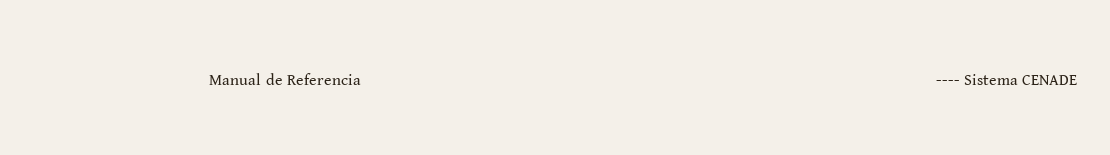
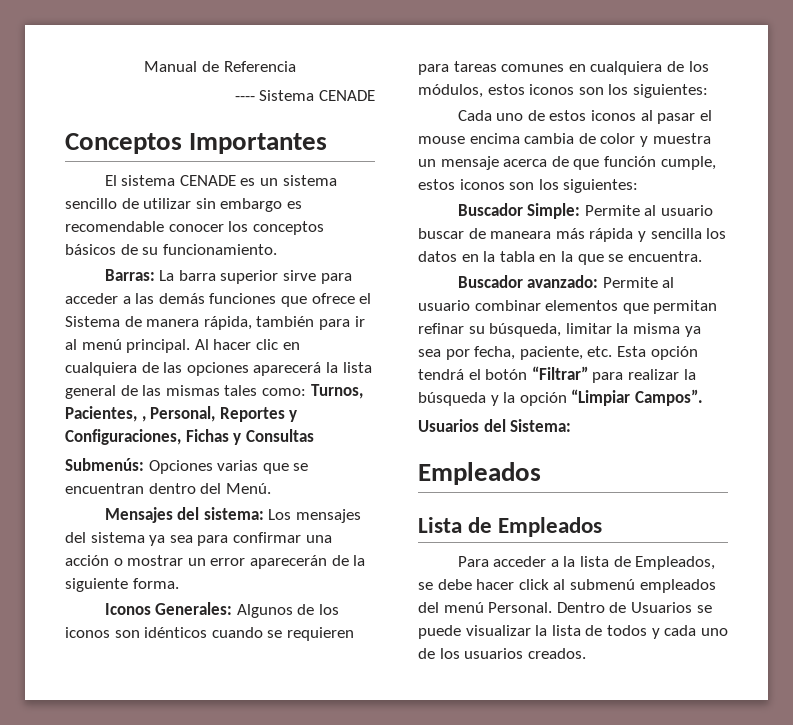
+ Conceptos Importantes
+ El sistema CENADE es un sistema sencillo de utilizar sin embargo es recomendable conocer los conceptos básicos de su funcionamiento.
+ Barras: La barra superior sirve para acceder a las demás funciones que ofrece el Sistema de manera rápida, también para ir al menú principal. Al hacer clic en cualquiera de las opciones aparecerá la lista general de las mismas tales como: Turnos, Pacientes, , Personal, Reportes y Configuraciones, Fichas y Consultas
+ Submenús: Opciones varias que se encuentran dentro del Menú.
+ Mensajes del sistema: Los mensajes del sistema ya sea para confirmar una acción o mostrar un error aparecerán de la siguiente forma.
+ Iconos Generales: Algunos de los iconos son idénticos cuando se requieren para tareas comunes en cualquiera de los módulos, estos iconos son los siguientes:
+ Cada uno de estos iconos al pasar el mouse encima cambia de color y muestra un mensaje acerca de que función cumple, estos iconos son los siguientes:
+ Buscador Simple: Permite al usuario buscar de maneara más rápida y sencilla los datos en la tabla en la que se encuentra.
+ Buscador avanzado: Permite al usuario combinar elementos que permitan refinar su búsqueda, limitar la misma ya sea por fecha, paciente, etc. Esta opción tendrá el botón “Filtrar” para realizar la búsqueda y la opción “Limpiar Campos”.
+ Usuarios del Sistema:
+ Empleados
+ Lista de Empleados
+ Para acceder a la lista de Empleados, se debe hacer click al submenú empleados del menú Personal. Dentro de Usuarios se puede visualizar la lista de todos y cada uno de los usuarios creados.

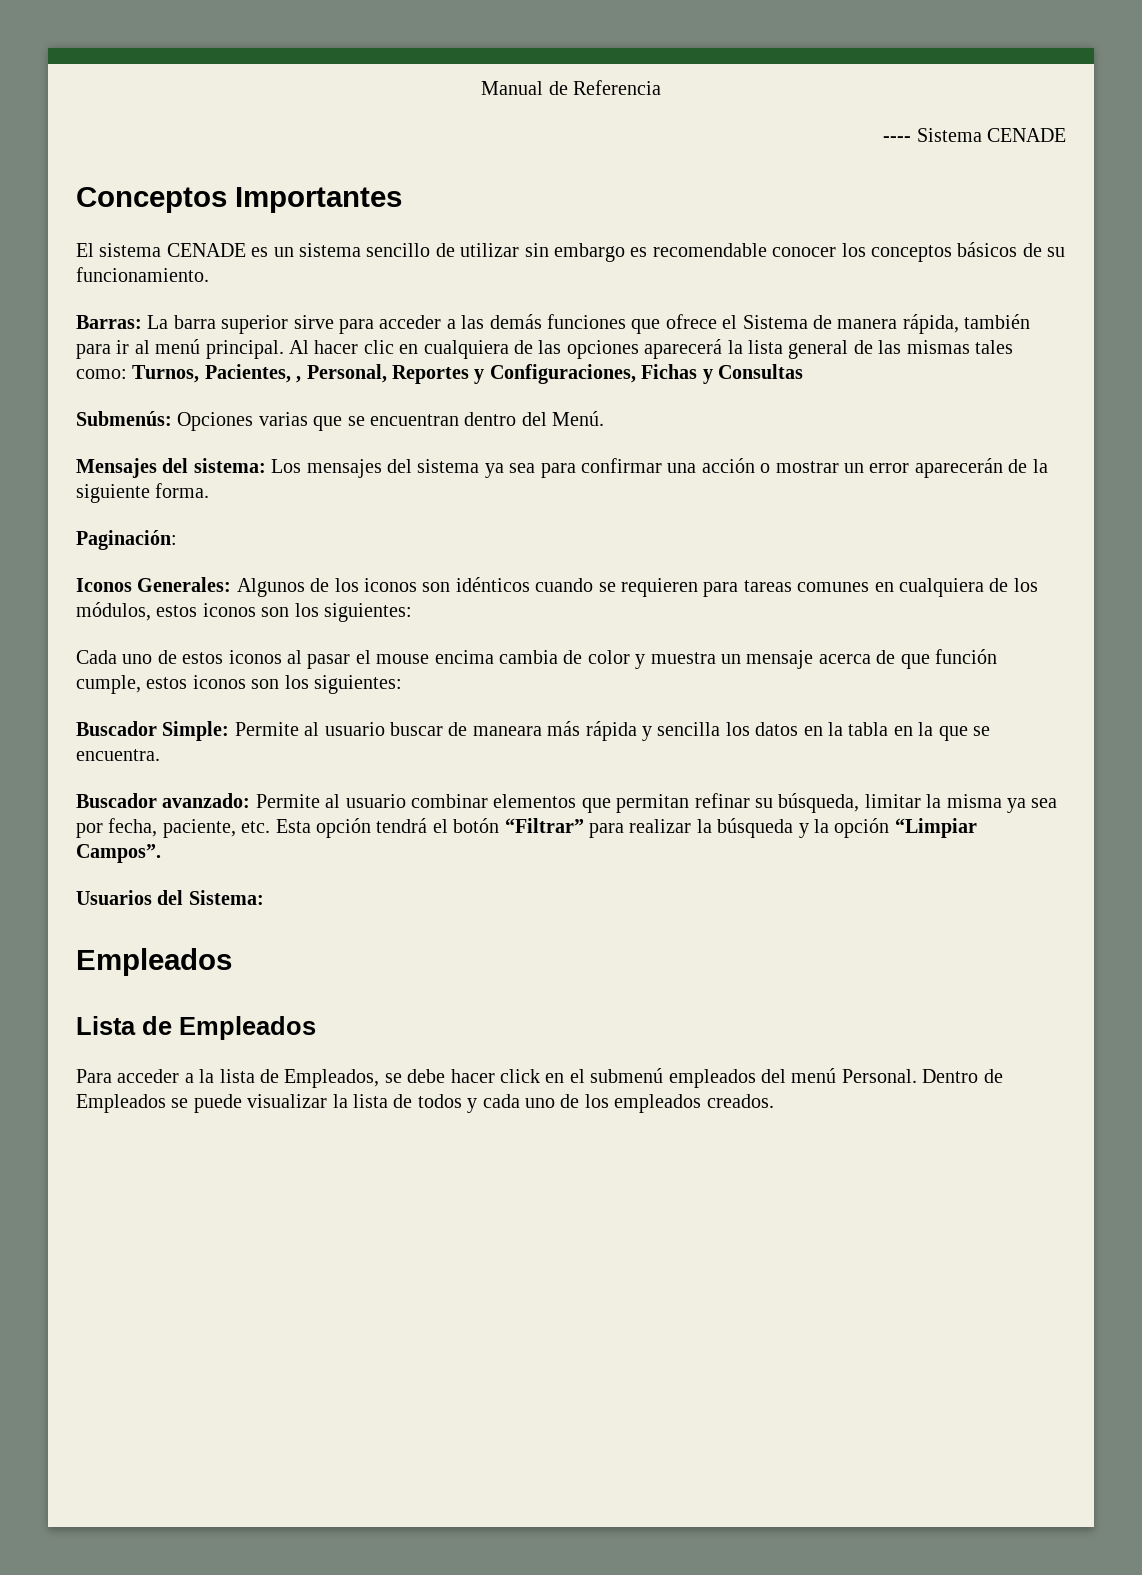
+ Paginación:
- Para acceder a la lista de Empleados, se debe hacer click al submenú empleados del menú Personal.
+ Para acceder a la lista de Empleados, se debe hacer click en el submenú empleados del menú Personal.
- Dentro de Usuarios se puede visualizar la lista de todos y cada uno de los usuarios creados.
+ Dentro de Empleados se puede visualizar la lista de todos y cada uno de los empleados creados.

